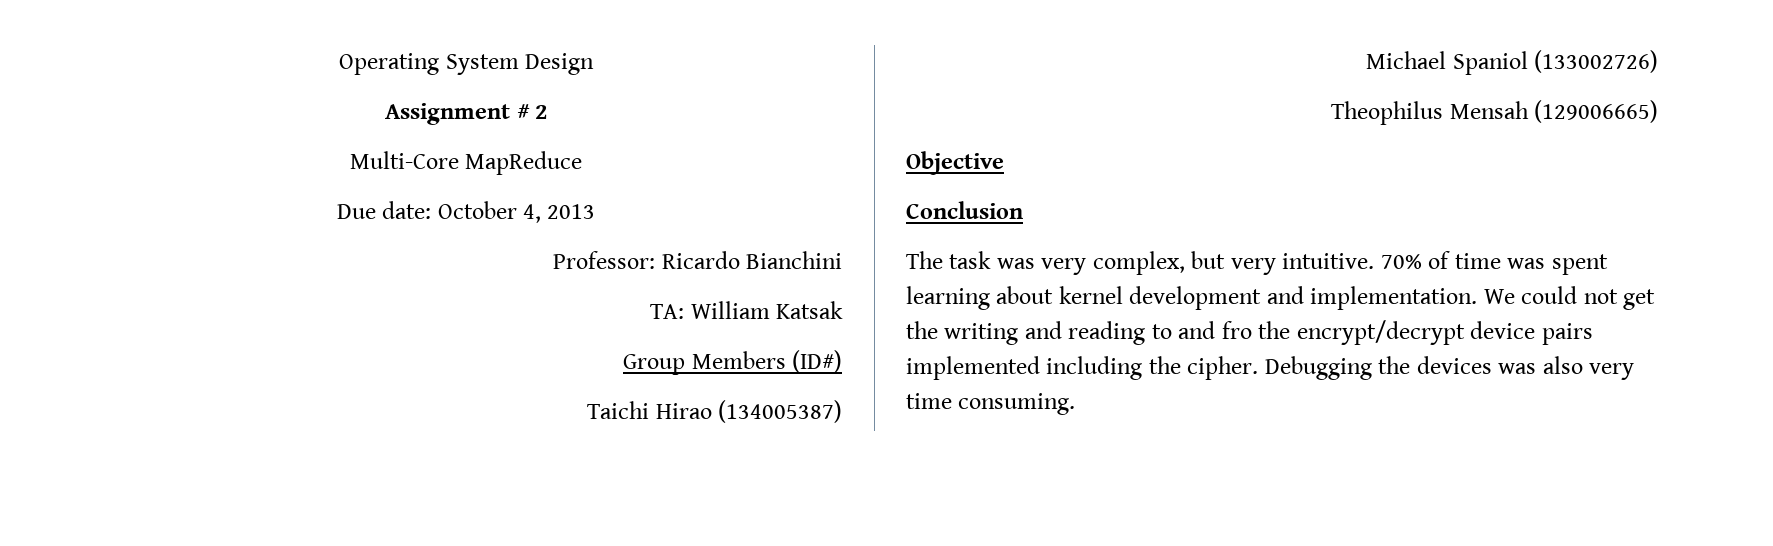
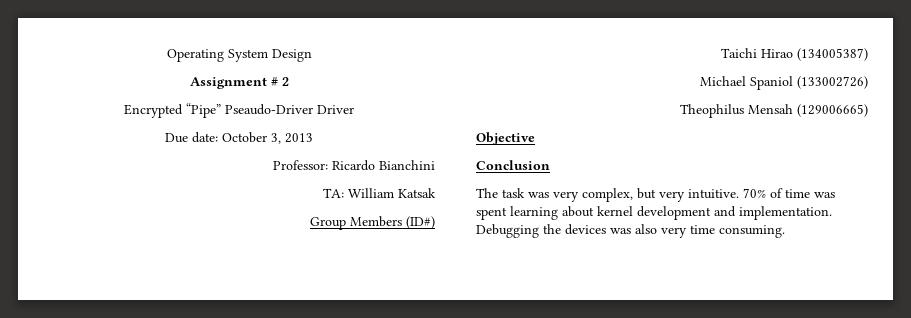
- Multi-Core MapReduce
+ Encrypted “Pipe” Pseaudo-Driver Driver
- Due date: October 4, 2013
+ Due date: October 3, 2013
- We could not get the writing and reading to and fro the encrypt/decrypt device pairs implemented including the cipher.

